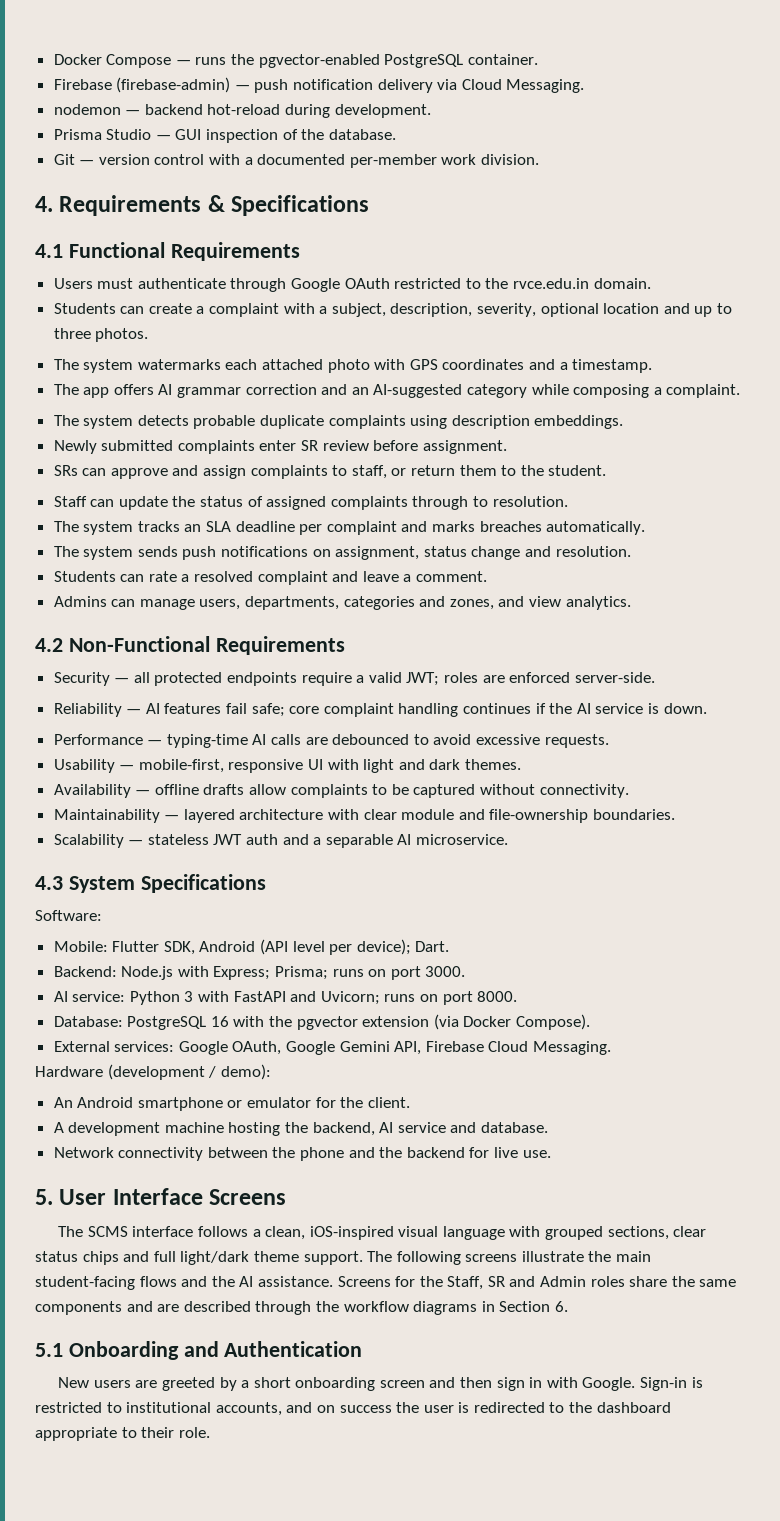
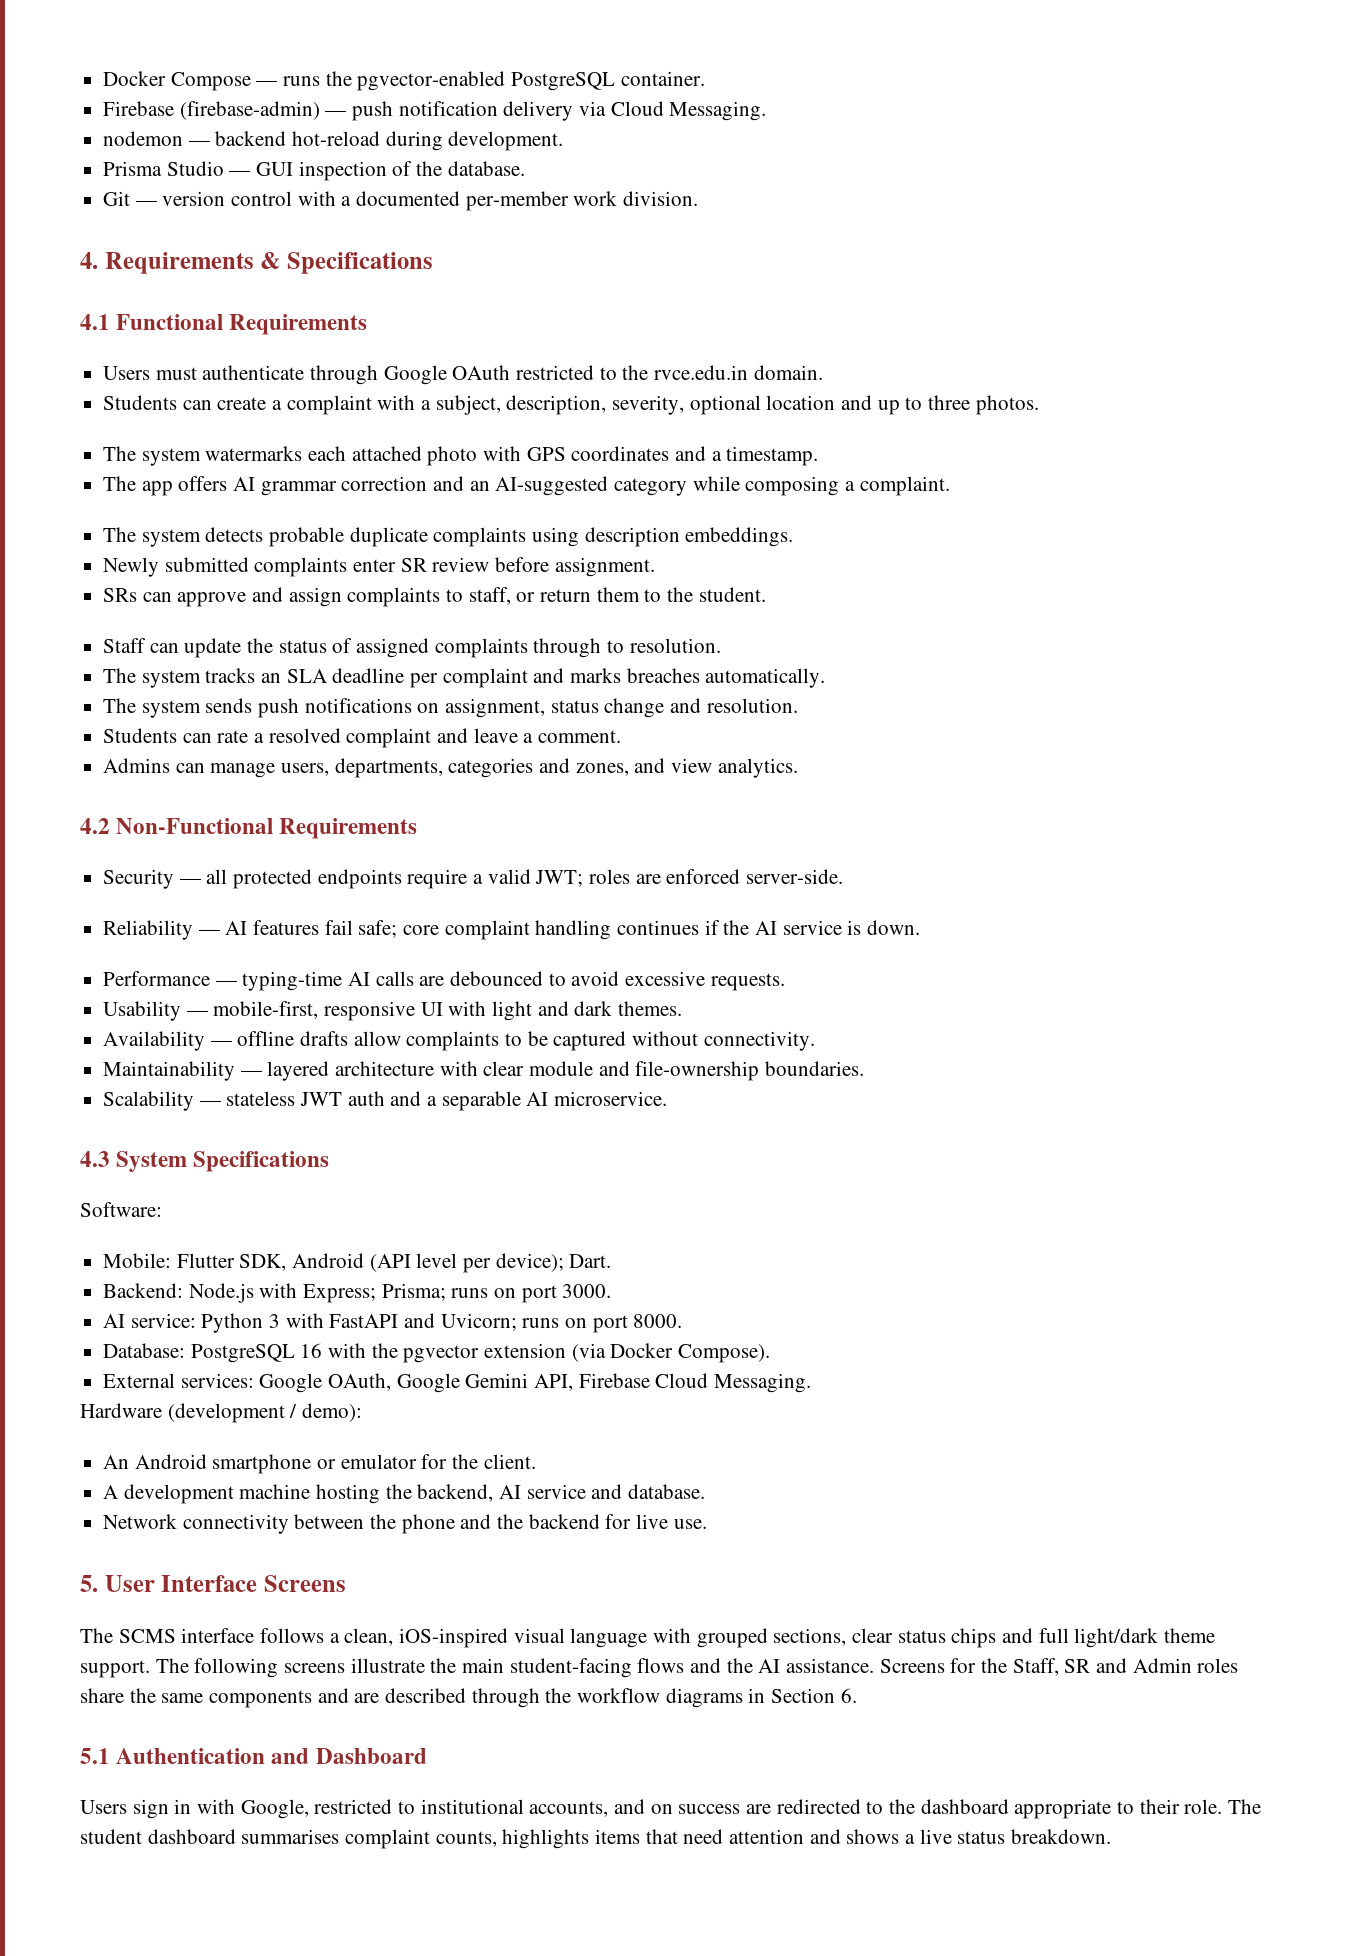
- 5.1 Onboarding and Authentication
- New users are greeted by a short onboarding screen and then sign in with Google. Sign-in is restricted to institutional accounts, and on success the user is redirected to the dashboard appropriate to their role.
+ 5.1 Authentication and Dashboard
+ Users sign in with Google, restricted to institutional accounts, and on success are redirected to the dashboard appropriate to their role.
+ The student dashboard summarises complaint counts, highlights items that need attention and shows a live status breakdown.

